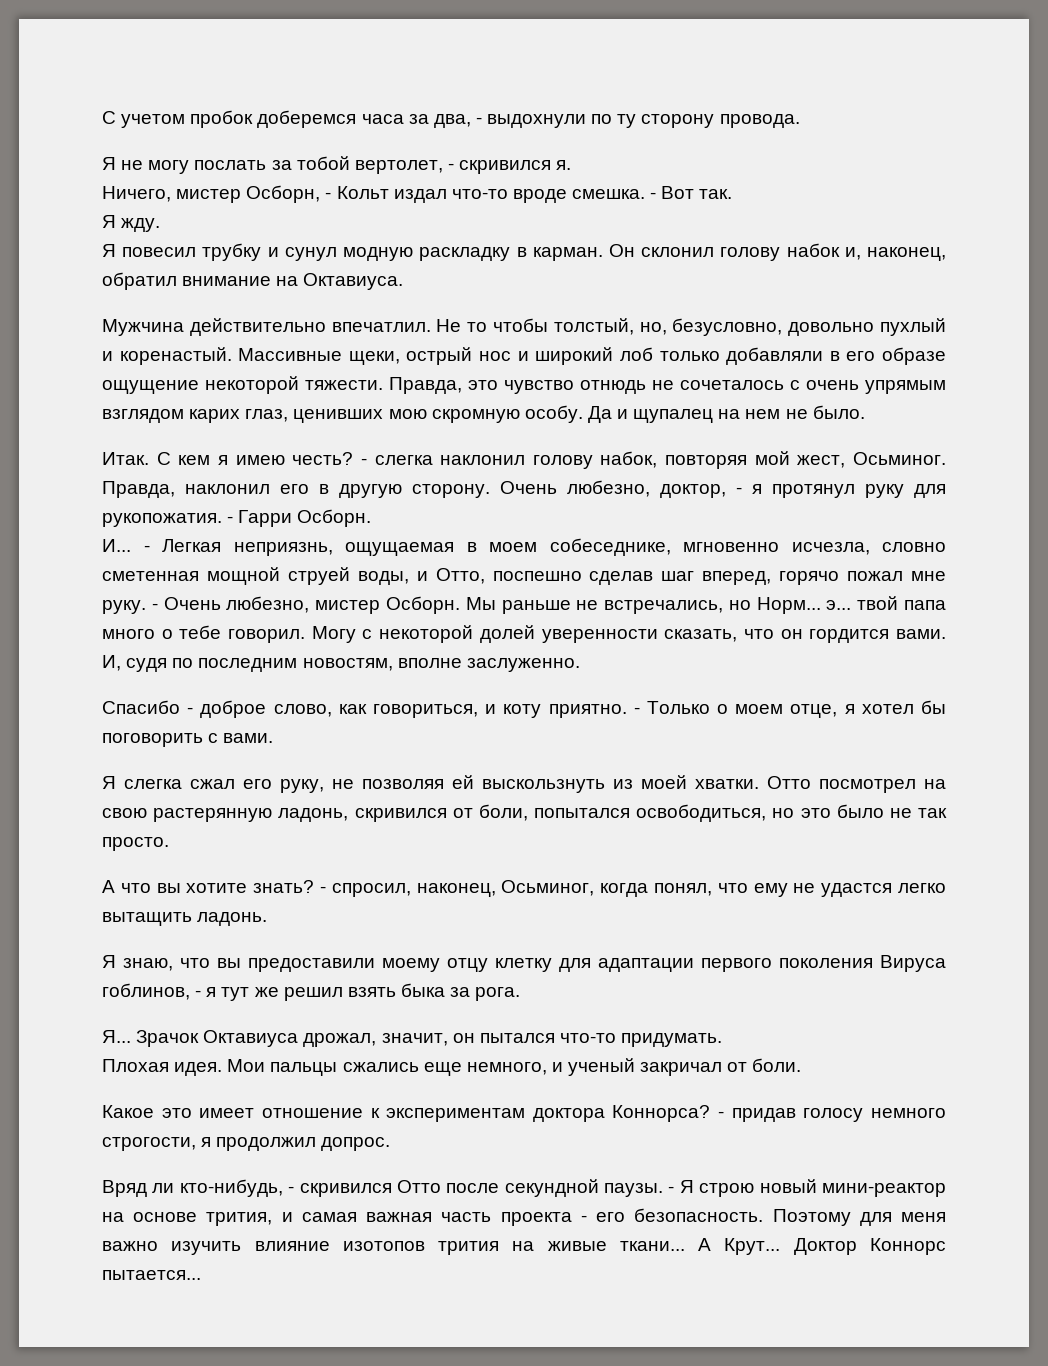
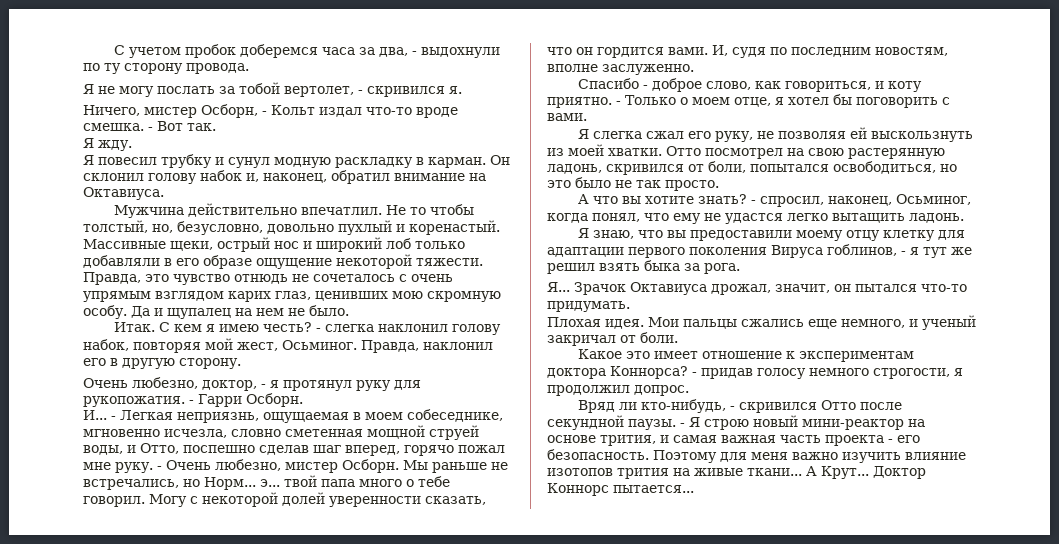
- Правда, наклонил его в другую сторону. Очень любезно, доктор, - я протянул руку для рукопожатия.
+ Правда, наклонил его в другую сторону.
+ Очень любезно, доктор, - я протянул руку для рукопожатия.

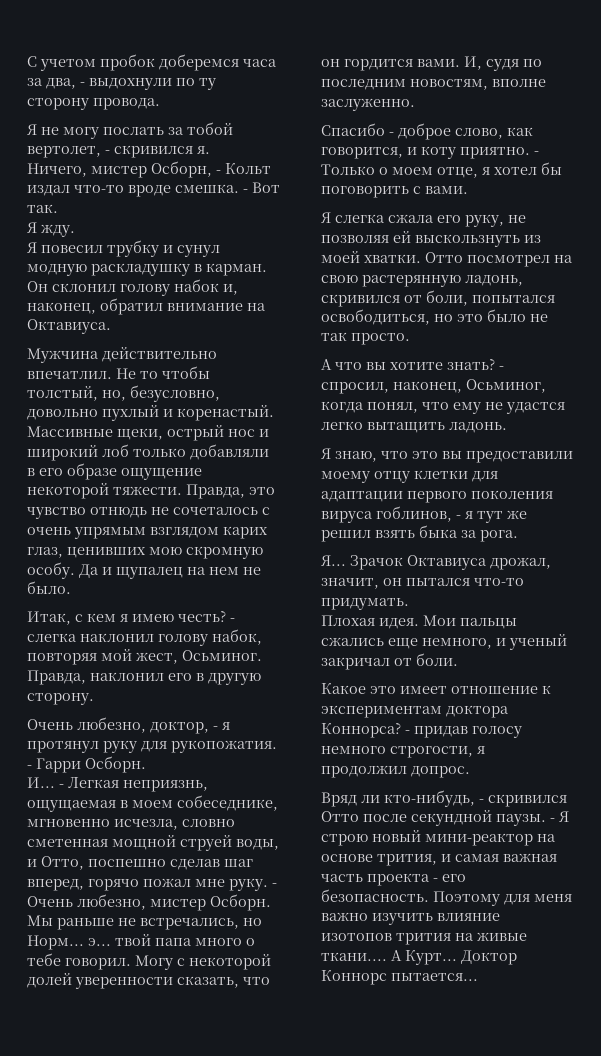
- Я повесил трубку и сунул модную раскладку в карман.
+ Я повесил трубку и сунул модную раскладушку в карман.
- Итак. С кем я имею честь?
+ Итак, с кем я имею честь?
- Спасибо - доброе слово, как говориться, и коту приятно.
+ Спасибо - доброе слово, как говорится, и коту приятно.
- Я слегка сжал его руку, не позволяя ей выскользнуть из моей хватки.
+ Я слегка сжала его руку, не позволяя ей выскользнуть из моей хватки.
- Я знаю, что вы предоставили моему отцу клетку для адаптации первого поколения Вируса гоблинов, - я тут же решил взять быка за рога.
+ Я знаю, что это вы предоставили моему отцу клетки для адаптации первого поколения вируса гоблинов, - я тут же решил взять быка за рога.
- Поэтому для меня важно изучить влияние изотопов трития на живые ткани... А Крут...
+ Поэтому для меня важно изучить влияние изотопов трития на живые ткани.... А Курт...

